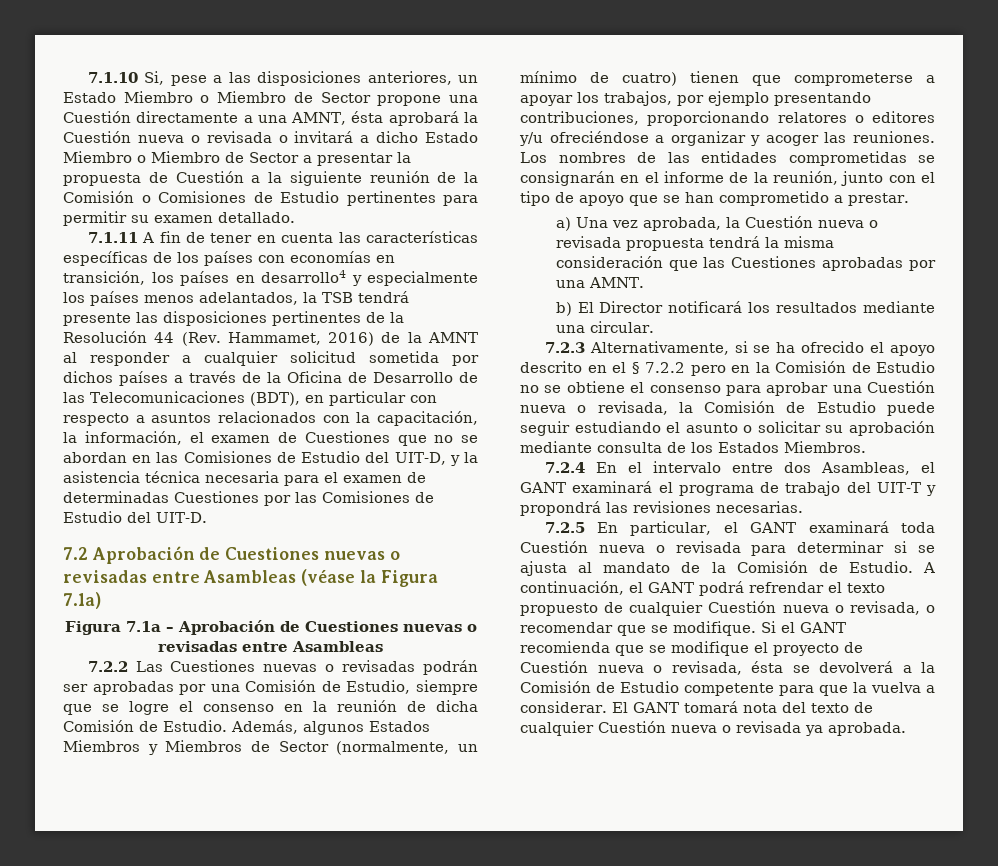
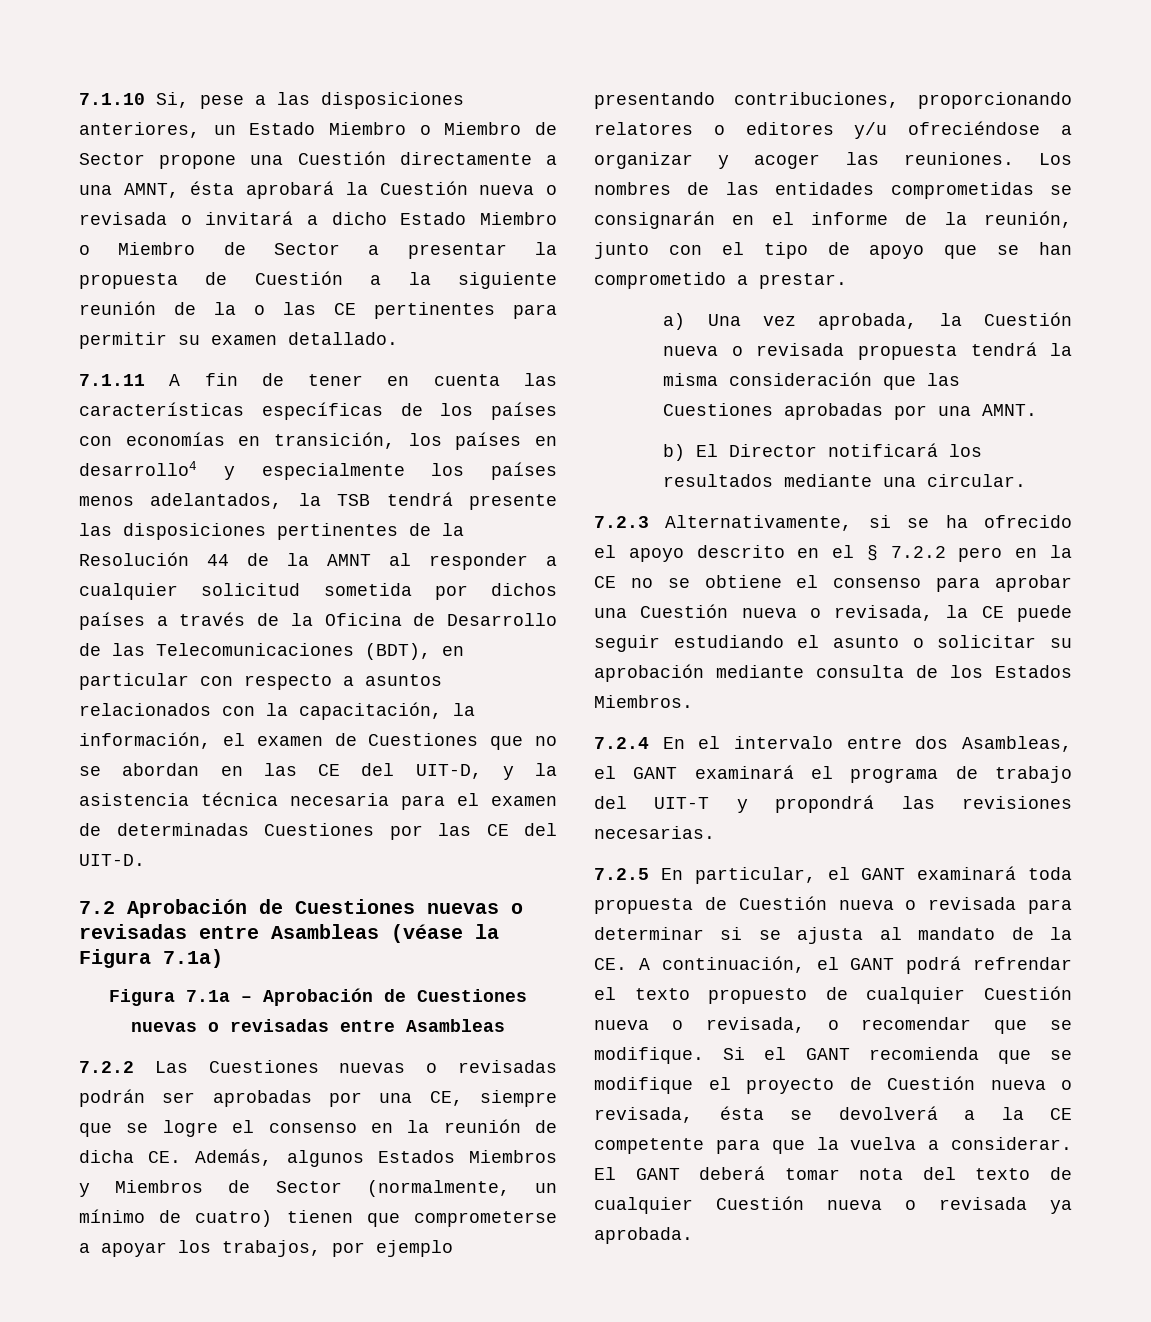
- 7.1.10 Si, pese a las disposiciones anteriores, un Estado Miembro o Miembro de Sector propone una Cuestión directamente a una AMNT, ésta aprobará la Cuestión nueva o revisada o invitará a dicho Estado Miembro o Miembro de Sector a presentar la propuesta de Cuestión a la siguiente reunión de la Comisión o Comisiones de Estudio pertinentes para permitir su examen detallado.
+ 7.1.10 Si, pese a las disposiciones anteriores, un Estado Miembro o Miembro de Sector propone una Cuestión directamente a una AMNT, ésta aprobará la Cuestión nueva o revisada o invitará a dicho Estado Miembro o Miembro de Sector a presentar la propuesta de Cuestión a la siguiente reunión de la o las CE pertinentes para permitir su examen detallado.
- 7.1.11 A fin de tener en cuenta las características específicas de los países con economías en transición, los países en desarrollo4 y especialmente los países menos adelantados, la TSB tendrá presente las disposiciones pertinentes de la Resolución 44 (Rev. Hammamet, 2016) de la AMNT al responder a cualquier solicitud sometida por dichos países a través de la Oficina de Desarrollo de las Telecomunicaciones (BDT), en particular con respecto a asuntos relacionados con la capacitación, la información, el examen de Cuestiones que no se abordan en las Comisiones de Estudio del UIT-D, y la asistencia técnica necesaria para el examen de determinadas Cuestiones por las Comisiones de Estudio del UIT-D.
+ 7.1.11 A fin de tener en cuenta las características específicas de los países con economías en transición, los países en desarrollo4 y especialmente los países menos adelantados, la TSB tendrá presente las disposiciones pertinentes de la Resolución 44 de la AMNT al responder a cualquier solicitud sometida por dichos países a través de la Oficina de Desarrollo de las Telecomunicaciones (BDT), en particular con respecto a asuntos relacionados con la capacitación, la información, el examen de Cuestiones que no se abordan en las CE del UIT-D, y la asistencia técnica necesaria para el examen de determinadas Cuestiones por las CE del UIT-D.
- 7.2.2 Las Cuestiones nuevas o revisadas podrán ser aprobadas por una Comisión de Estudio, siempre que se logre el consenso en la reunión de dicha Comisión de Estudio. Además, algunos Estados Miembros y Miembros de Sector (normalmente, un mínimo de cuatro) tienen que comprometerse a apoyar los trabajos, por ejemplo presentando contribuciones, proporcionando relatores o editores y/u ofreciéndose a organizar y acoger las reuniones.
+ 7.2.2 Las Cuestiones nuevas o revisadas podrán ser aprobadas por una CE, siempre que se logre el consenso en la reunión de dicha CE. Además, algunos Estados Miembros y Miembros de Sector (normalmente, un mínimo de cuatro) tienen que comprometerse a apoyar los trabajos, por ejemplo presentando contribuciones, proporcionando relatores o editores y/u ofreciéndose a organizar y acoger las reuniones.
- 7.2.3 Alternativamente, si se ha ofrecido el apoyo descrito en el § 7.2.2 pero en la Comisión de Estudio no se obtiene el consenso para aprobar una Cuestión nueva o revisada, la Comisión de Estudio puede seguir estudiando el asunto o solicitar su aprobación mediante consulta de los Estados Miembros.
+ 7.2.3 Alternativamente, si se ha ofrecido el apoyo descrito en el § 7.2.2 pero en la CE no se obtiene el consenso para aprobar una Cuestión nueva o revisada, la CE puede seguir estudiando el asunto o solicitar su aprobación mediante consulta de los Estados Miembros.
- 7.2.5 En particular, el GANT examinará toda Cuestión nueva o revisada para determinar si se ajusta al mandato de la Comisión de Estudio. A continuación, el GANT podrá refrendar el texto propuesto de cualquier Cuestión nueva o revisada, o recomendar que se modifique.
+ 7.2.5 En particular, el GANT examinará toda propuesta de Cuestión nueva o revisada para determinar si se ajusta al mandato de la CE. A continuación, el GANT podrá refrendar el texto propuesto de cualquier Cuestión nueva o revisada, o recomendar que se modifique.
- Si el GANT recomienda que se modifique el proyecto de Cuestión nueva o revisada, ésta se devolverá a la Comisión de Estudio competente para que la vuelva a considerar.
+ Si el GANT recomienda que se modifique el proyecto de Cuestión nueva o revisada, ésta se devolverá a la CE competente para que la vuelva a considerar.
- El GANT tomará nota del texto de cualquier Cuestión nueva o revisada ya aprobada.
+ El GANT deberá tomar nota del texto de cualquier Cuestión nueva o revisada ya aprobada.

